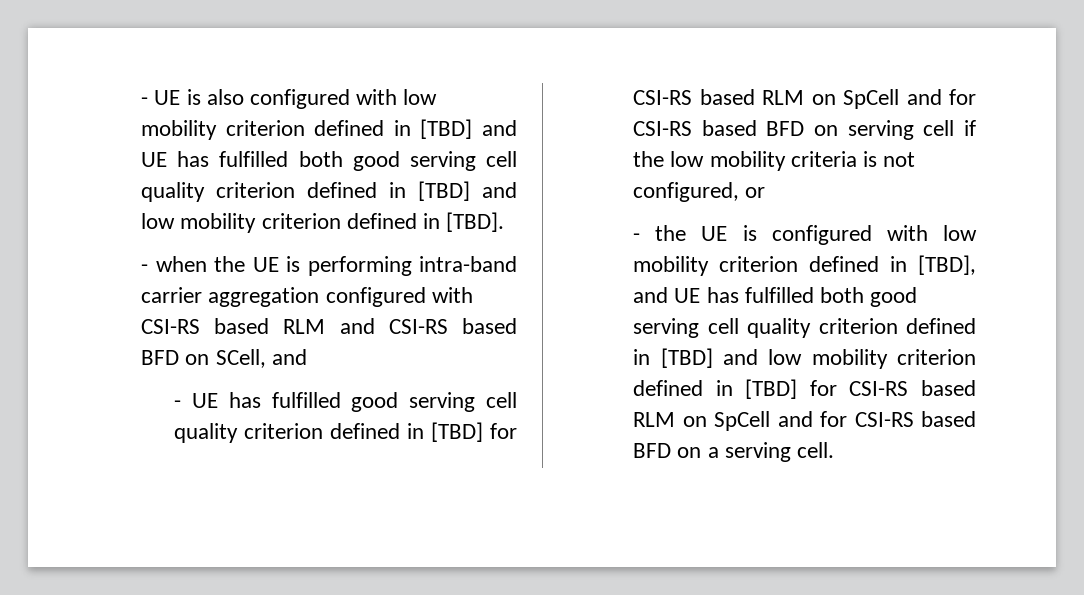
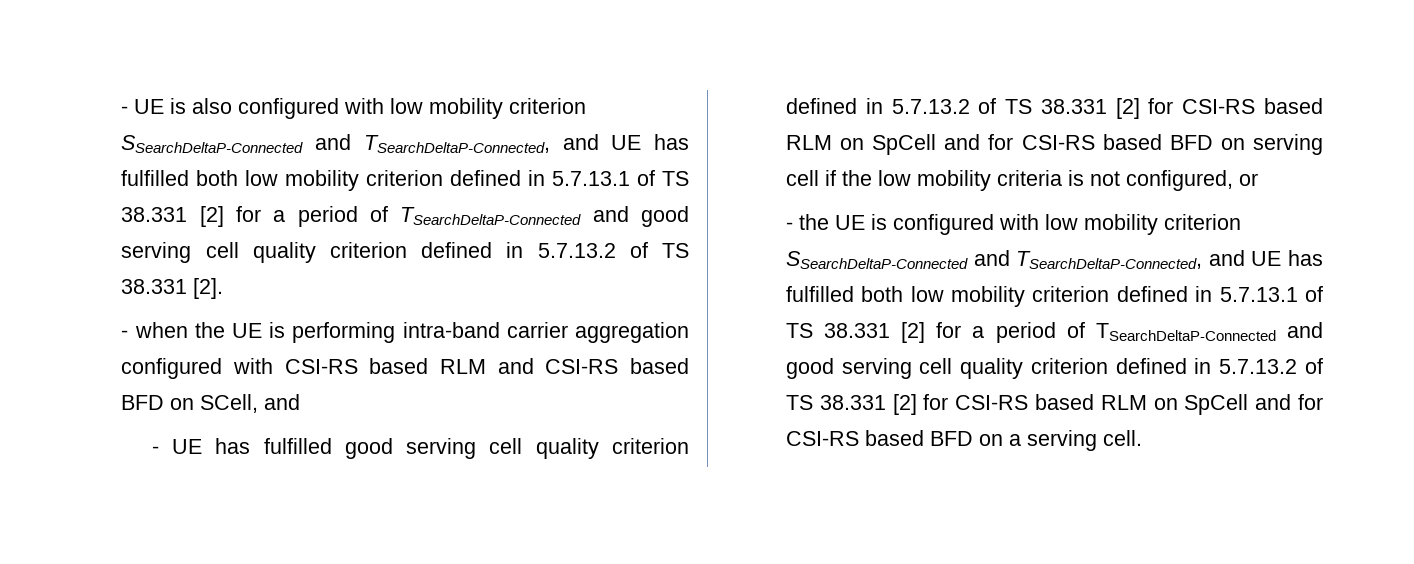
- - UE is also configured with low mobility criterion defined in [TBD] and UE has fulfilled both good serving cell quality criterion defined in [TBD] and low mobility criterion defined in [TBD].
+ - UE is also configured with low mobility criterion SSearchDeltaP-Connected and TSearchDeltaP-Connected, and UE has fulfilled both low mobility criterion defined in 5.7.13.1 of TS 38.331 [2] for a period of TSearchDeltaP-Connected and good serving cell quality criterion defined in 5.7.13.2 of TS 38.331 [2].
- - UE has fulfilled good serving cell quality criterion defined in [TBD] for CSI-RS based RLM on SpCell and for CSI-RS based BFD on serving cell if the low mobility criteria is not configured, or
+ - UE has fulfilled good serving cell quality criterion defined in 5.7.13.2 of TS 38.331 [2] for CSI-RS based RLM on SpCell and for CSI-RS based BFD on serving cell if the low mobility criteria is not configured, or
- - the UE is configured with low mobility criterion defined in [TBD], and UE has fulfilled both good serving cell quality criterion defined in [TBD] and low mobility criterion defined in [TBD] for CSI-RS based RLM on SpCell and for CSI-RS based BFD on a serving cell.
+ - the UE is configured with low mobility criterion SSearchDeltaP-Connected and TSearchDeltaP-Connected, and UE has fulfilled both low mobility criterion defined in 5.7.13.1 of TS 38.331 [2] for a period of TSearchDeltaP-Connected and good serving cell quality criterion defined in 5.7.13.2 of TS 38.331 [2] for CSI-RS based RLM on SpCell and for CSI-RS based BFD on a serving cell.

